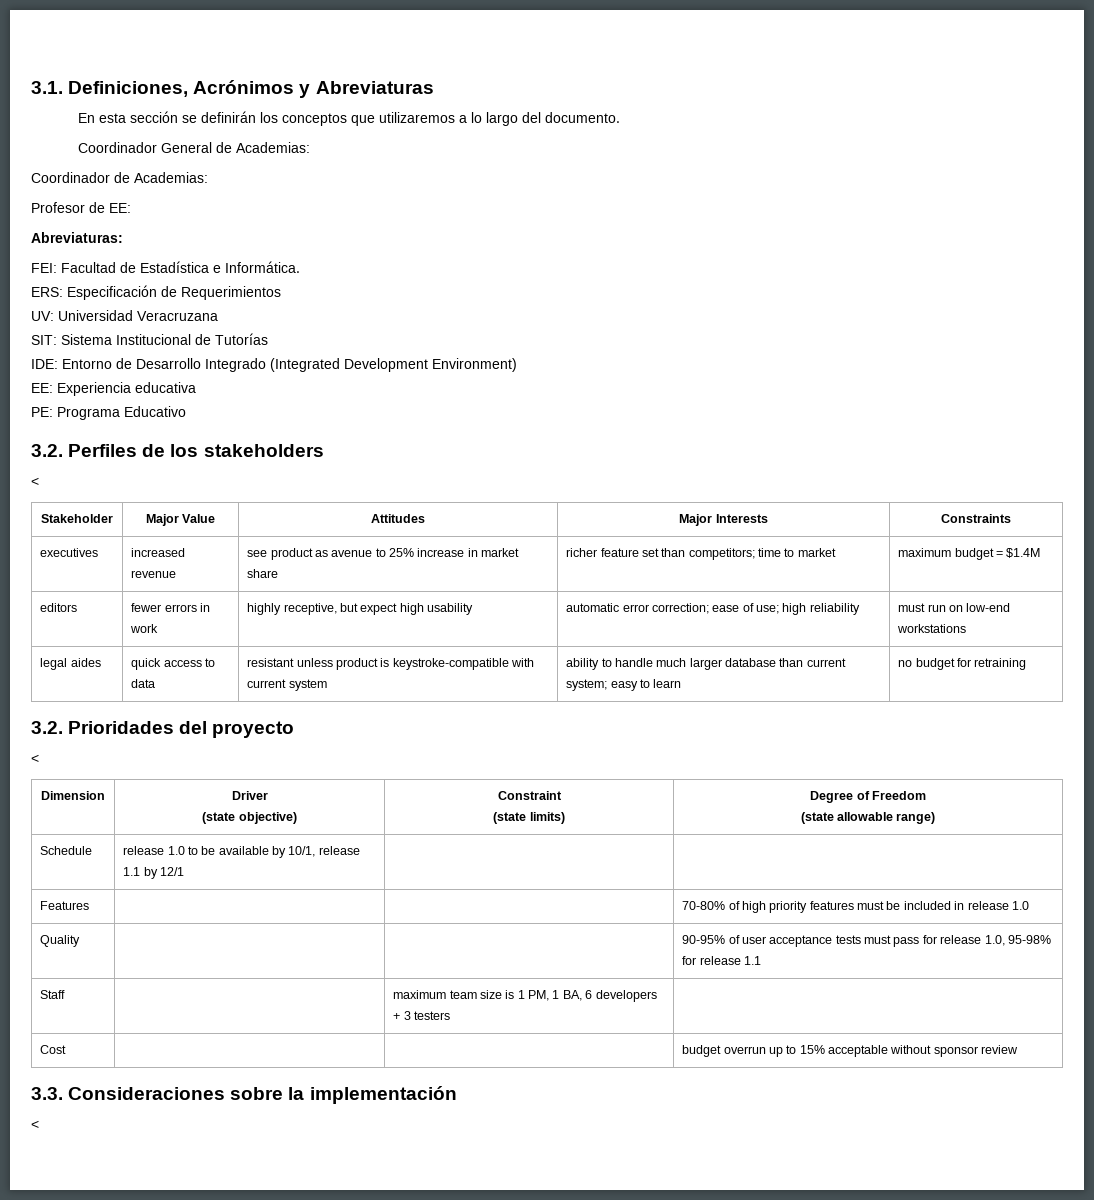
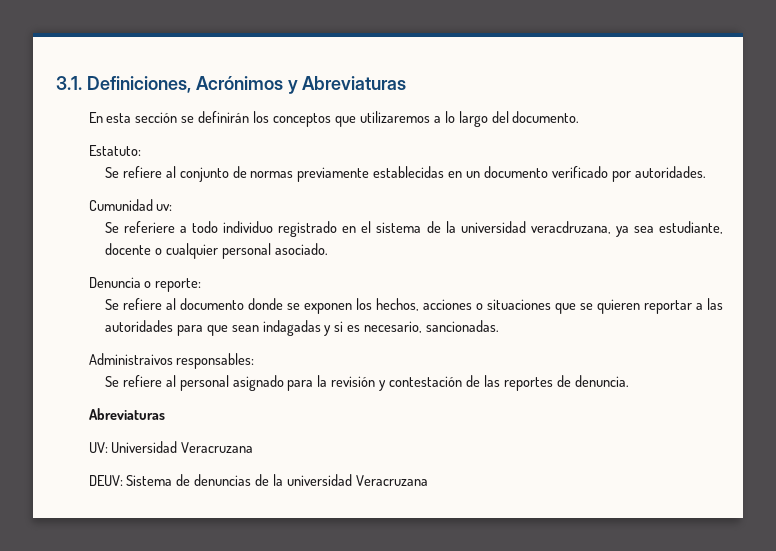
- Coordinador General de Academias:
- Coordinador de Academias:
- Profesor de EE:
- Abreviaturas:
- FEI: Facultad de Estadística e Informática.
- ERS: Especificación de Requerimientos
+ Estatuto:
+ Se refiere al conjunto de normas previamente establecidas en un documento verificado por autoridades.
+ Cumunidad uv:
+ Se referiere a todo individuo registrado en el sistema de la universidad veracdruzana, ya sea estudiante, docente o cualquier personal asociado.
+ Denuncia o reporte:
+ Se refiere al documento donde se exponen los hechos, acciones o situaciones que se quieren reportar a las autoridades para que sean indagadas y si es necesario, sancionadas.
+ Administraivos responsables:
+ Se refiere al personal asignado para la revisión y contestación de las reportes de denuncia.
+ Abreviaturas
  UV: Universidad Veracruzana
- SIT: Sistema Institucional de Tutorías
- IDE: Entorno de Desarrollo Integrado (Integrated Development Environment)
- EE: Experiencia educativa
- PE: Programa Educativo
- 3.2. Perfiles de los stakeholders
- <
- Stakeholder | Major Value | Attitudes | Major Interests | Constraints
- executives | increased revenue | see product as avenue to 25% increase in market share | richer feature set than competitors; time to market | maximum budget = $1.4M
- editors | fewer errors in work | highly receptive, but expect high usability | automatic error correction; ease of use; high reliability | must run on low-end workstations
- legal aides | quick access to data | resistant unless product is keystroke-compatible with current system | ability to handle much larger database than current system; easy to learn | no budget for retraining
- 3.2. Prioridades del proyecto
- <
- Dimension | Driver
- (state objective) | Constraint
- (state limits) | Degree of Freedom
- (state allowable range)
- Schedule | release 1.0 to be available by 10/1, release 1.1 by 12/1 | |
- Features | | | 70-80% of high priority features must be included in release 1.0
- Quality | | | 90-95% of user acceptance tests must pass for release 1.0, 95-98% for release 1.1
- Staff | | maximum team size is 1 PM, 1 BA, 6 developers + 3 testers |
- Cost | | | budget overrun up to 15% acceptable without sponsor review
- 3.3. Consideraciones sobre la implementación
- <
+ DEUV: Sistema de denuncias de la universidad Veracruzana

